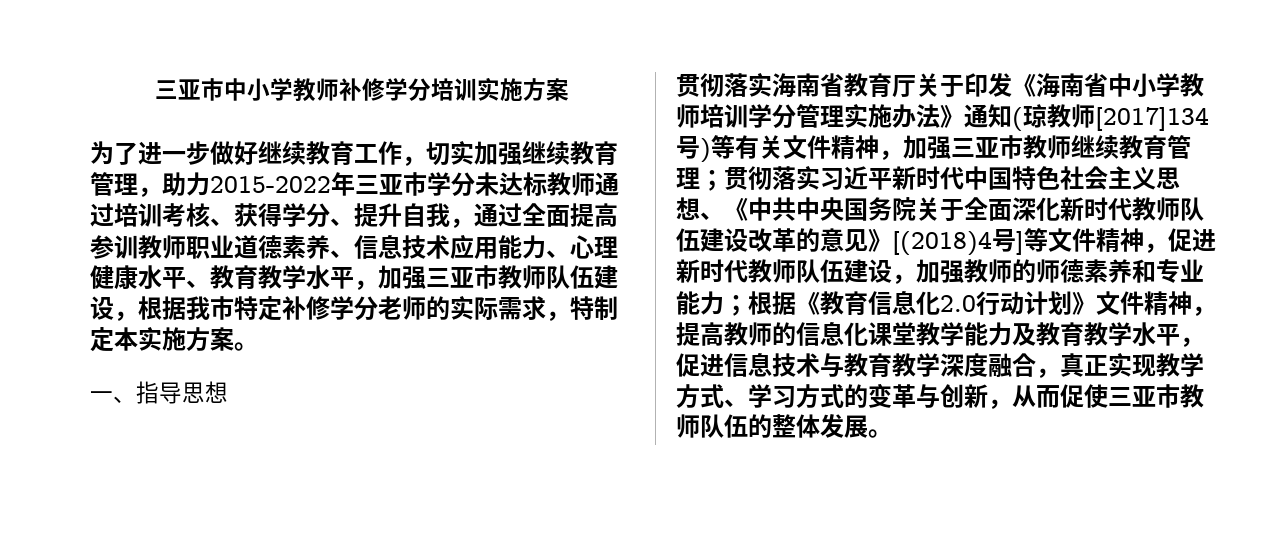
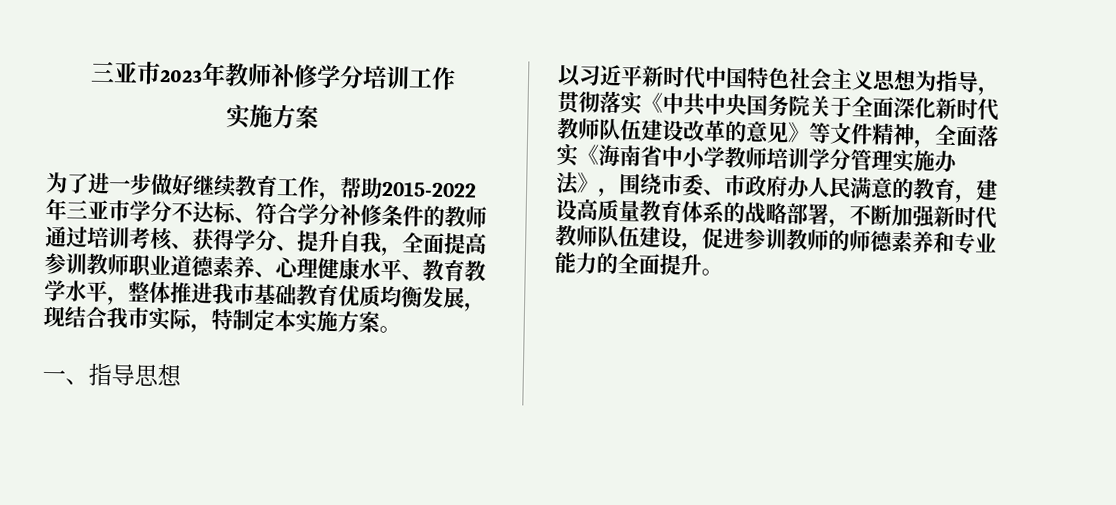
- 三亚市中小学教师补修学分培训实施方案
+ 三亚市2023年教师补修学分培训工作
+ 实施方案
- 为了进一步做好继续教育工作，切实加强继续教育管理，助力2015-2022年三亚市学分未达标教师通过培训考核、获得学分、提升自我，通过全面提高参训教师职业道德素养、信息技术应用能力、心理健康水平、教育教学水平，加强三亚市教师队伍建设，根据我市特定补修学分老师的实际需求，特制定本实施方案。
+ 为了进一步做好继续教育工作，帮助2015-2022年三亚市学分不达标、符合学分补修条件的教师通过培训考核、获得学分、提升自我，全面提高参训教师职业道德素养、心理健康水平、教育教学水平，整体推进我市基础教育优质均衡发展，现结合我市实际，特制定本实施方案。
- 贯彻落实海南省教育厅关于印发《海南省中小学教师培训学分管理实施办法》通知(琼教师[2017]134号)等有关文件精神，加强三亚市教师继续教育管理；贯彻落实习近平新时代中国特色社会主义思想、《中共中央国务院关于全面深化新时代教师队伍建设改革的意见》[(2018)4号]等文件精神，促进新时代教师队伍建设，加强教师的师德素养和专业能力；根据《教育信息化2.0行动计划》文件精神，提高教师的信息化课堂教学能力及教育教学水平，促进信息技术与教育教学深度融合，真正实现教学方式、学习方式的变革与创新，从而促使三亚市教师队伍的整体发展。
+ 以习近平新时代中国特色社会主义思想为指导，贯彻落实《中共中央国务院关于全面深化新时代教师队伍建设改革的意见》等文件精神，全面落实《海南省中小学教师培训学分管理实施办法》，围绕市委、市政府办人民满意的教育，建设高质量教育体系的战略部署，不断加强新时代教师队伍建设，促进参训教师的师德素养和专业能力的全面提升。

